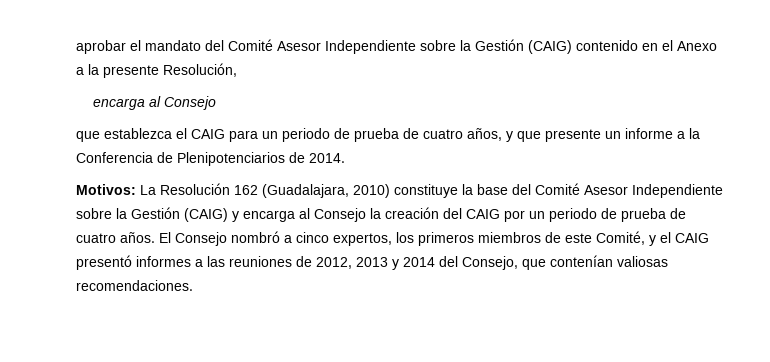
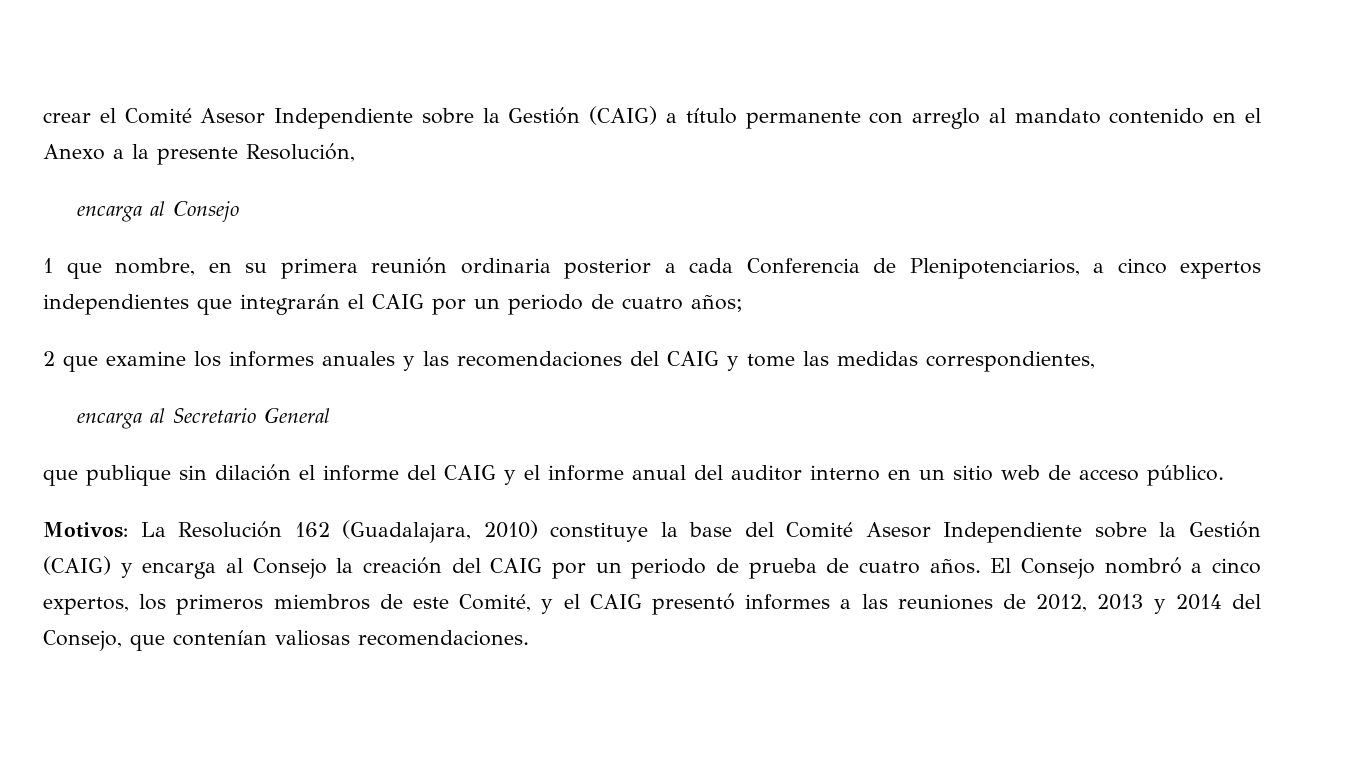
- aprobar el mandato del Comité Asesor Independiente sobre la Gestión (CAIG) contenido en el Anexo a la presente Resolución,
+ crear el Comité Asesor Independiente sobre la Gestión (CAIG) a título permanente con arreglo al mandato contenido en el Anexo a la presente Resolución,
- que establezca el CAIG para un periodo de prueba de cuatro años, y que presente un informe a la Conferencia de Plenipotenciarios de 2014.
+ 1 que nombre, en su primera reunión ordinaria posterior a cada Conferencia de Plenipotenciarios, a cinco expertos independientes que integrarán el CAIG por un periodo de cuatro años;
+ 2 que examine los informes anuales y las recomendaciones del CAIG y tome las medidas correspondientes,
+ encarga al Secretario General
+ que publique sin dilación el informe del CAIG y el informe anual del auditor interno en un sitio web de acceso público.

